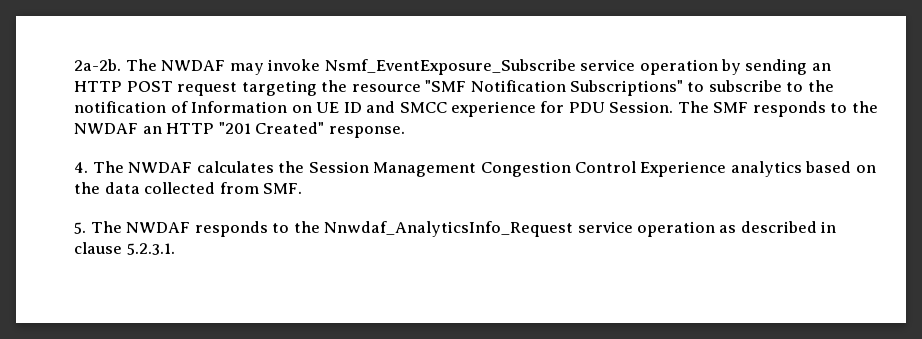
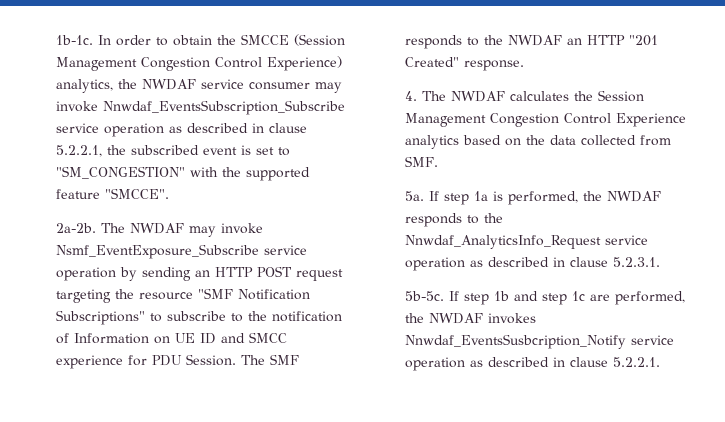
+ 1b-1c. In order to obtain the SMCCE (Session Management Congestion Control Experience) analytics, the NWDAF service consumer may invoke Nnwdaf_EventsSubscription_Subscribe service operation as described in clause 5.2.2.1, the subscribed event is set to "SM_CONGESTION" with the supported feature "SMCCE".
- 5. The NWDAF responds to the Nnwdaf_AnalyticsInfo_Request service operation as described in clause 5.2.3.1.
+ 5a. If step 1a is performed, the NWDAF responds to the Nnwdaf_AnalyticsInfo_Request service operation as described in clause 5.2.3.1.
+ 5b-5c. If step 1b and step 1c are performed, the NWDAF invokes Nnwdaf_EventsSusbcription_Notify service operation as described in clause 5.2.2.1.

